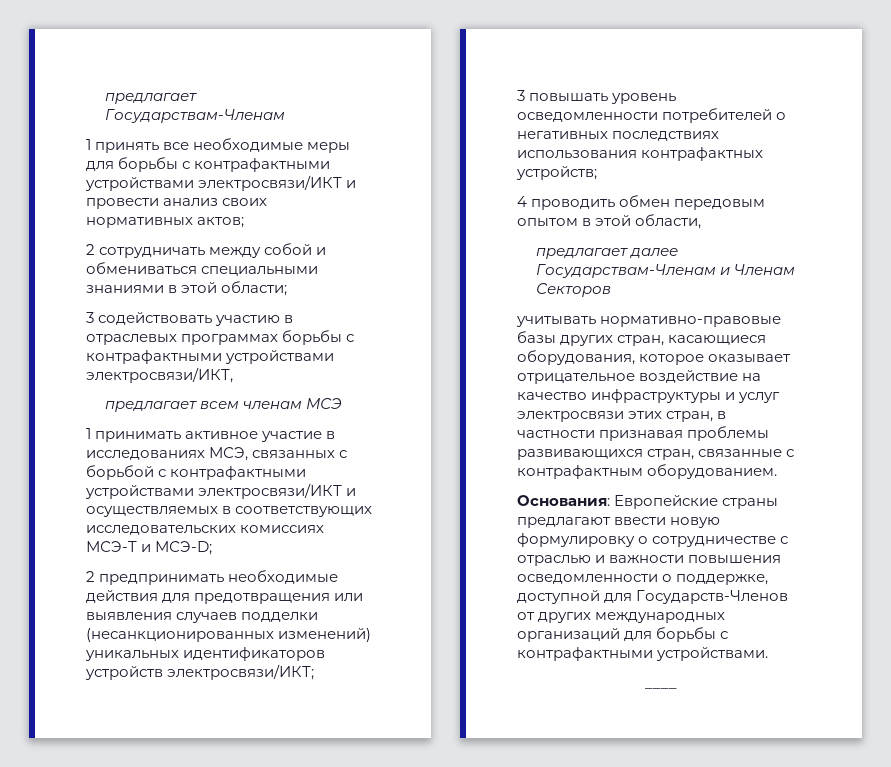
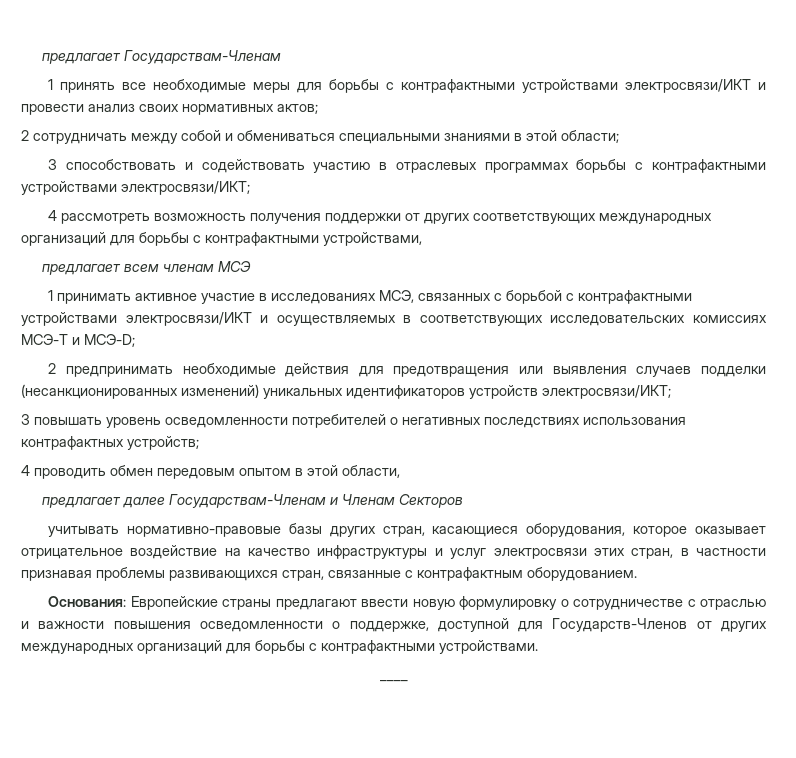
- 3 содействовать участию в отраслевых программах борьбы с контрафактными устройствами электросвязи/ИКТ,
+ 3 способствовать и содействовать участию в отраслевых программах борьбы с контрафактными устройствами электросвязи/ИКТ;
+ 4 рассмотреть возможность получения поддержки от других соответствующих международных организаций для борьбы с контрафактными устройствами,

